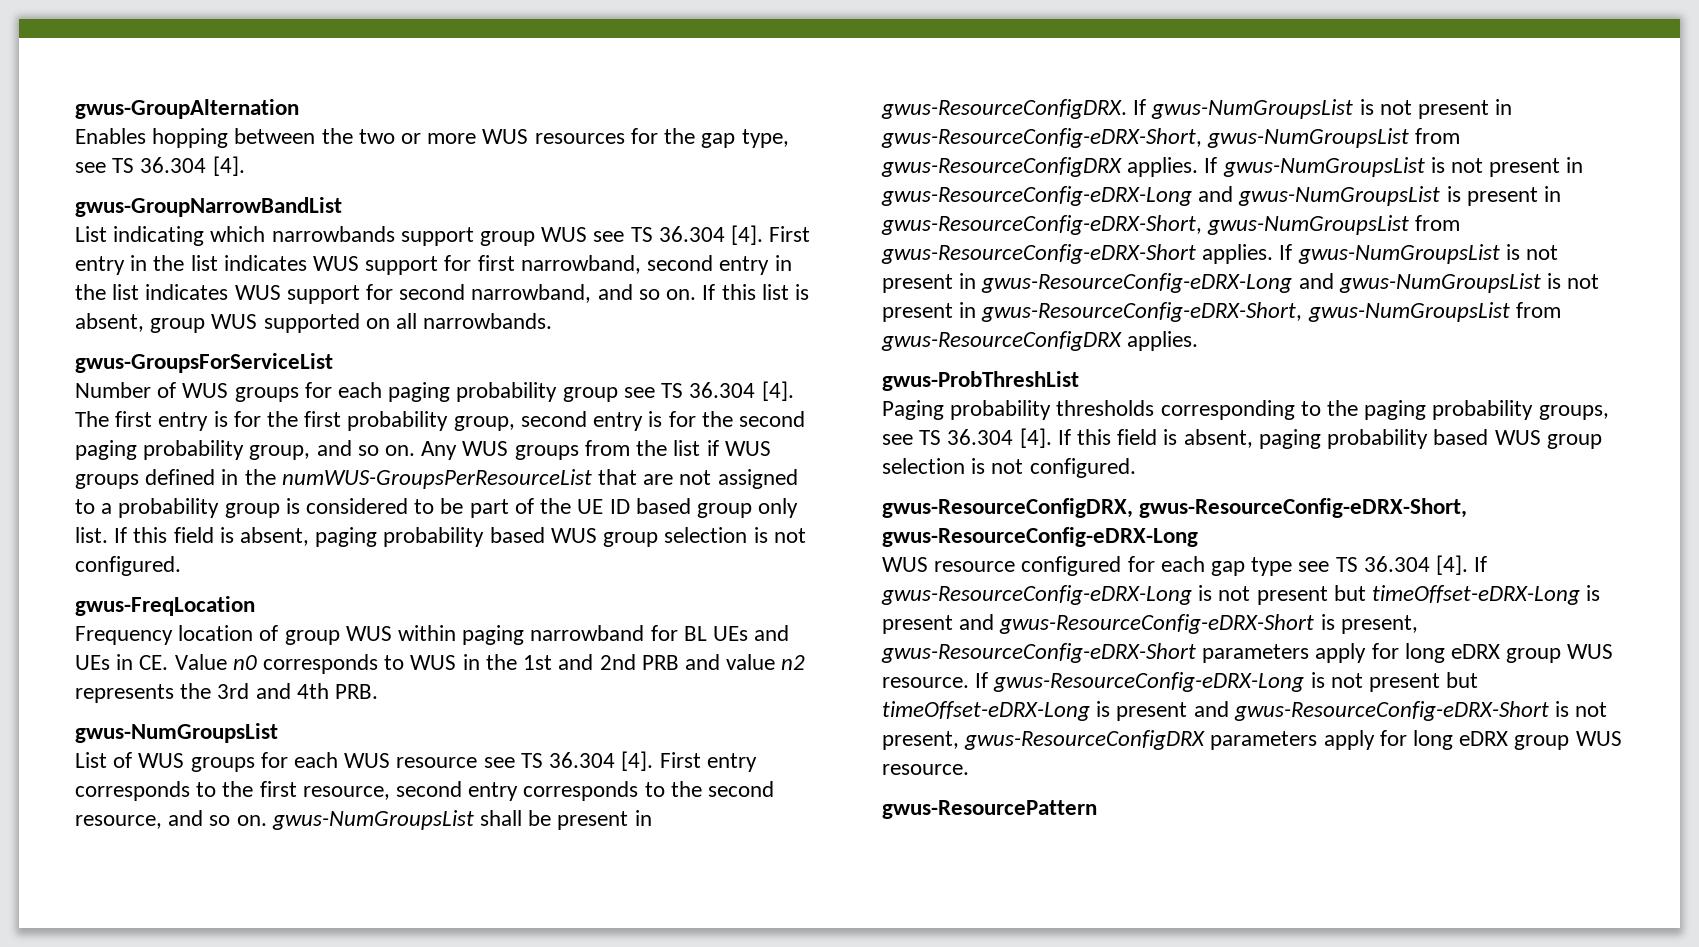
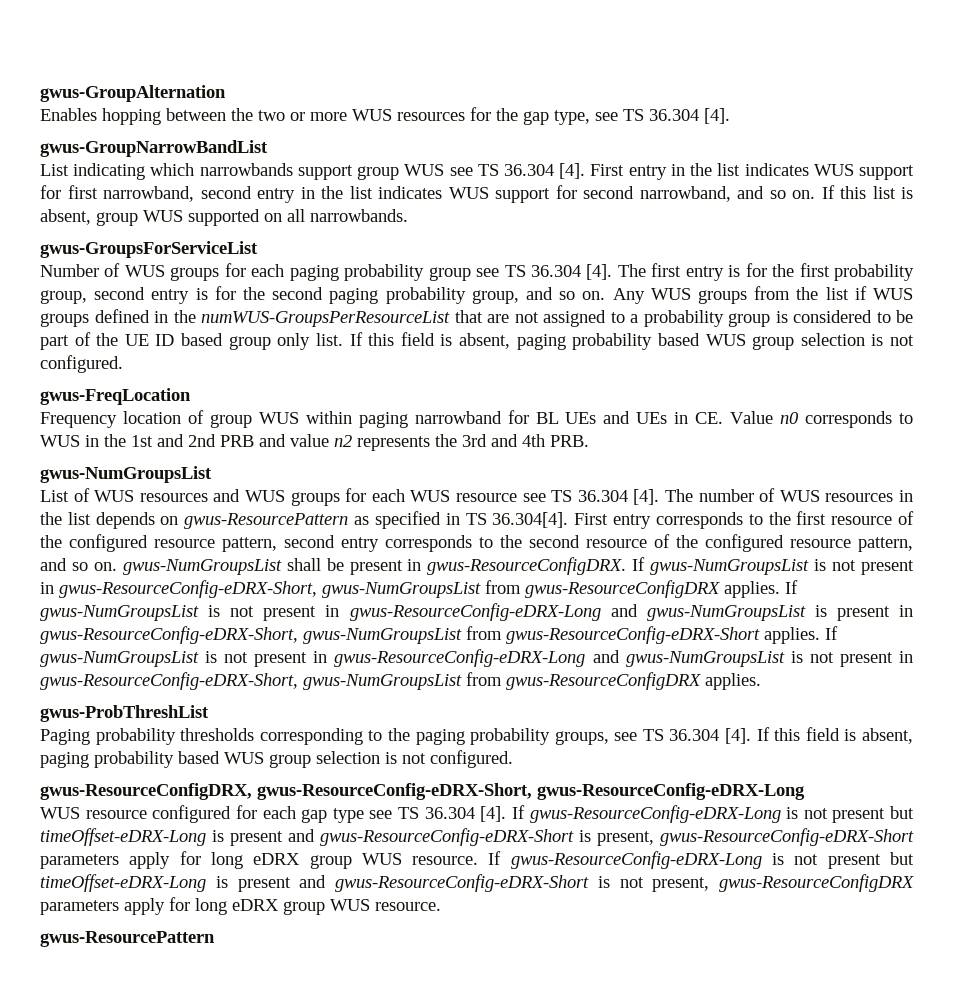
- List of WUS groups for each WUS resource see TS 36.304 [4].
+ List of WUS resources and WUS groups for each WUS resource see TS 36.304 [4].
- First entry corresponds to the first resource, second entry corresponds to the second resource, and so on. gwus-NumGroupsList shall be present in gwus-ResourceConfigDRX.
+ The number of WUS resources in the list depends on gwus-ResourcePattern as specified in TS 36.304[4]. First entry corresponds to the first resource of the configured resource pattern, second entry corresponds to the second resource of the configured resource pattern, and so on. gwus-NumGroupsList shall be present in gwus-ResourceConfigDRX.

